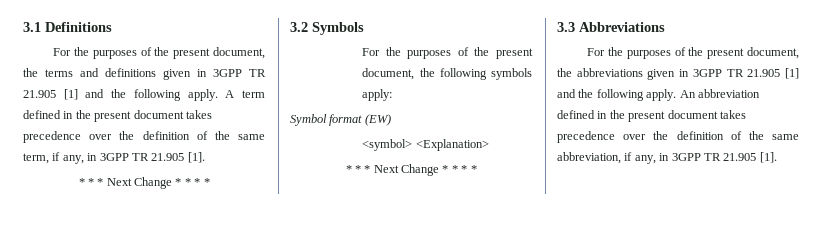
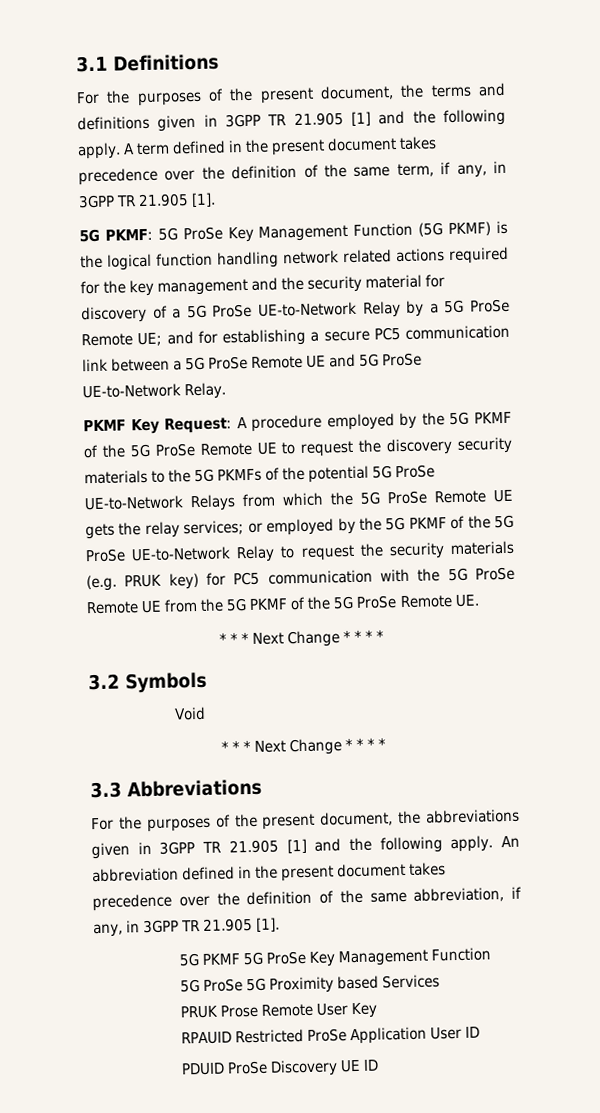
+ 5G PKMF: 5G ProSe Key Management Function (5G PKMF) is the logical function handling network related actions required for the key management and the security material for discovery of a 5G ProSe UE-to-Network Relay by a 5G ProSe Remote UE; and for establishing a secure PC5 communication link between a 5G ProSe Remote UE and 5G ProSe UE-to-Network Relay.
+ PKMF Key Request: A procedure employed by the 5G PKMF of the 5G ProSe Remote UE to request the discovery security materials to the 5G PKMFs of the potential 5G ProSe UE-to-Network Relays from which the 5G ProSe Remote UE gets the relay services; or employed by the 5G PKMF of the 5G ProSe UE-to-Network Relay to request the security materials (e.g. PRUK key) for PC5 communication with the 5G ProSe Remote UE from the 5G PKMF of the 5G ProSe Remote UE.
- For the purposes of the present document, the following symbols apply:
- Symbol format (EW)
- <symbol> <Explanation>
+ Void
+ 5G PKMF 5G ProSe Key Management Function
+ 5G ProSe 5G Proximity based Services
+ PRUK Prose Remote User Key
+ RPAUID Restricted ProSe Application User ID
+ PDUID ProSe Discovery UE ID

